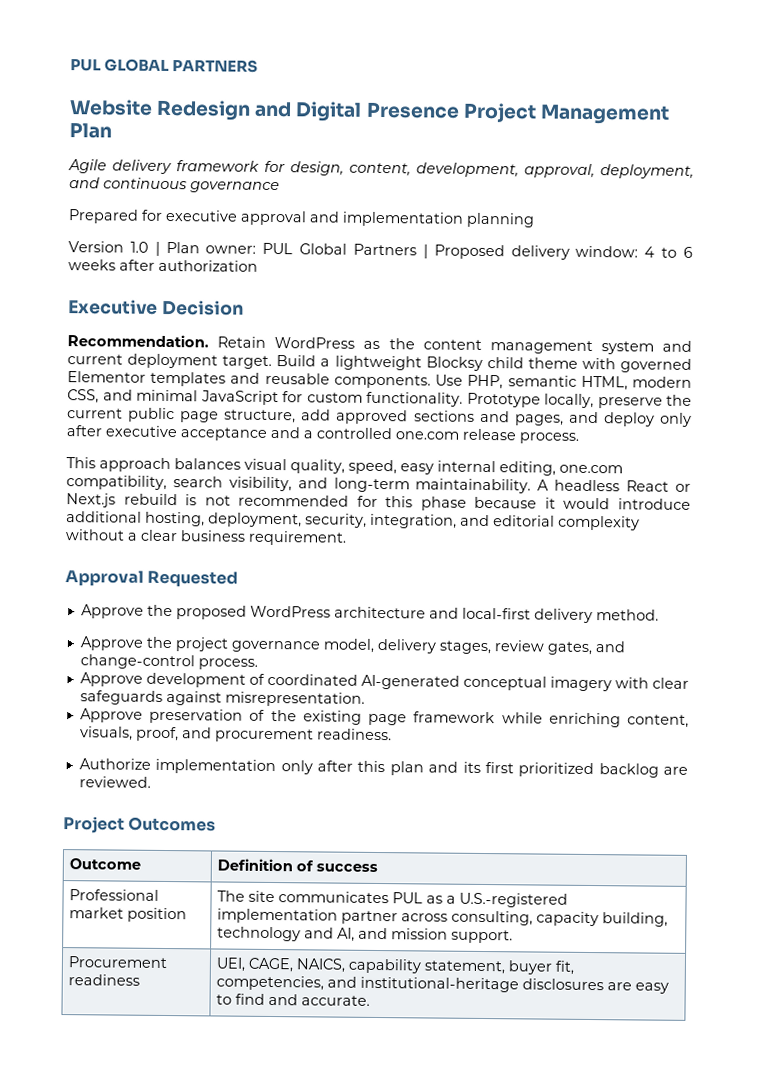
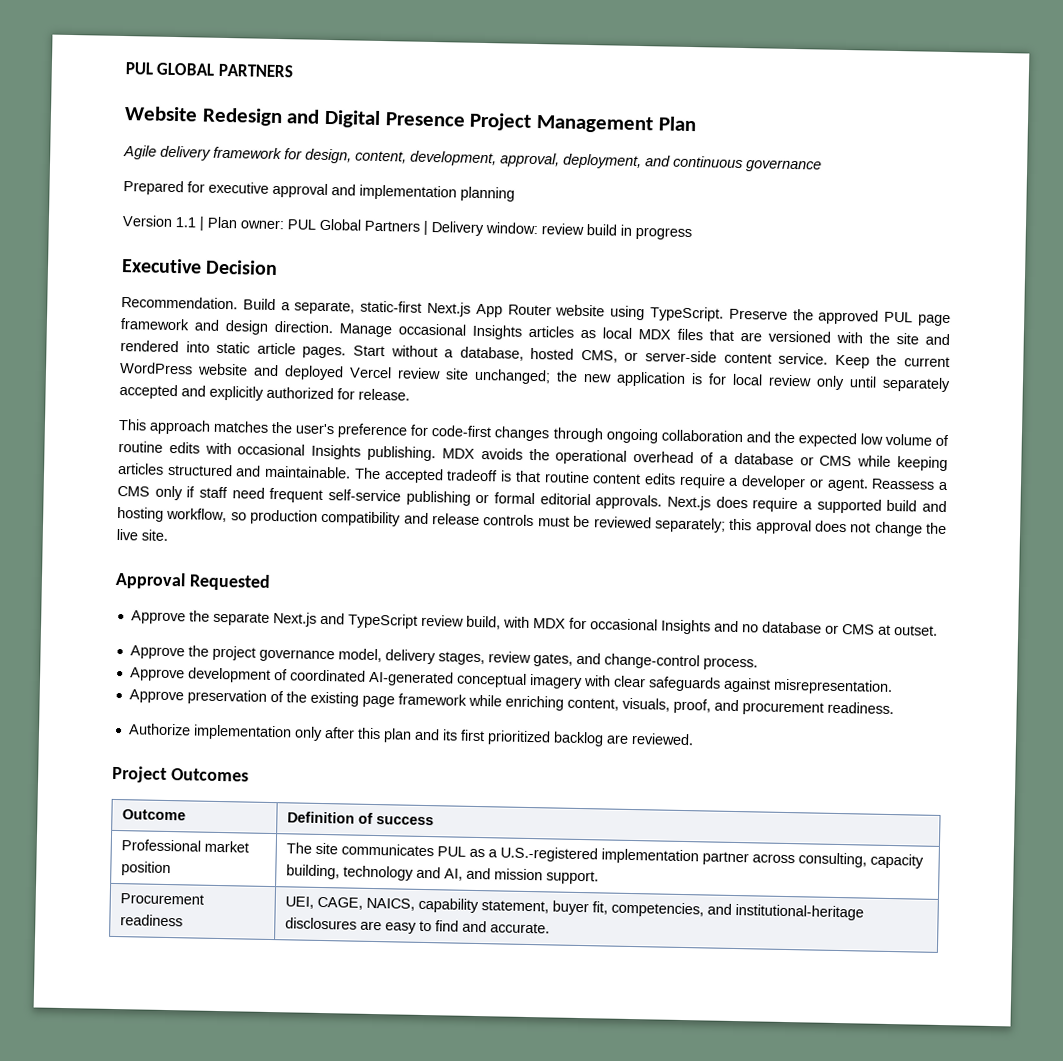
- Version 1.0 | Plan owner: PUL Global Partners | Proposed delivery window: 4 to 6 weeks after authorization
+ Version 1.1 | Plan owner: PUL Global Partners | Delivery window: review build in progress
  Executive Decision
- Recommendation. Retain WordPress as the content management system and current deployment target. Build a lightweight Blocksy child theme with governed Elementor templates and reusable components. Use PHP, semantic HTML, modern CSS, and minimal JavaScript for custom functionality. Prototype locally, preserve the current public page structure, add approved sections and pages, and deploy only after executive acceptance and a controlled one.com release process.
- This approach balances visual quality, speed, easy internal editing, one.com compatibility, search visibility, and long-term maintainability. A headless React or Next.js rebuild is not recommended for this phase because it would introduce additional hosting, deployment, security, integration, and editorial complexity without a clear business requirement.
+ Recommendation. Build a separate, static-first Next.js App Router website using TypeScript. Preserve the approved PUL page framework and design direction. Manage occasional Insights articles as local MDX files that are versioned with the site and rendered into static article pages. Start without a database, hosted CMS, or server-side content service. Keep the current WordPress website and deployed Vercel review site unchanged; the new application is for local review only until separately accepted and explicitly authorized for release.
+ This approach matches the user's preference for code-first changes through ongoing collaboration and the expected low volume of routine edits with occasional Insights publishing. MDX avoids the operational overhead of a database or CMS while keeping articles structured and maintainable. The accepted tradeoff is that routine content edits require a developer or agent. Reassess a CMS only if staff need frequent self-service publishing or formal editorial approvals. Next.js does require a supported build and hosting workflow, so production compatibility and release controls must be reviewed separately; this approval does not change the live site.
  Approval Requested
- Approve the proposed WordPress architecture and local-first delivery method.
+ Approve the separate Next.js and TypeScript review build, with MDX for occasional Insights and no database or CMS at outset.

